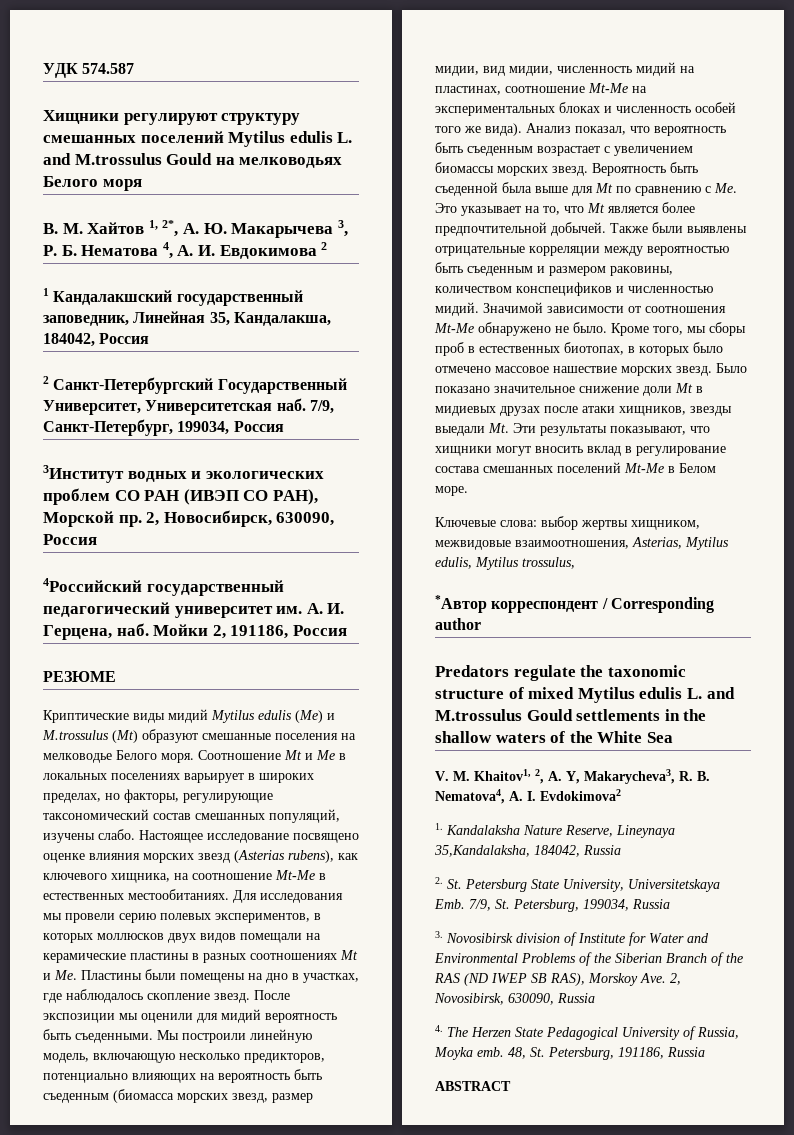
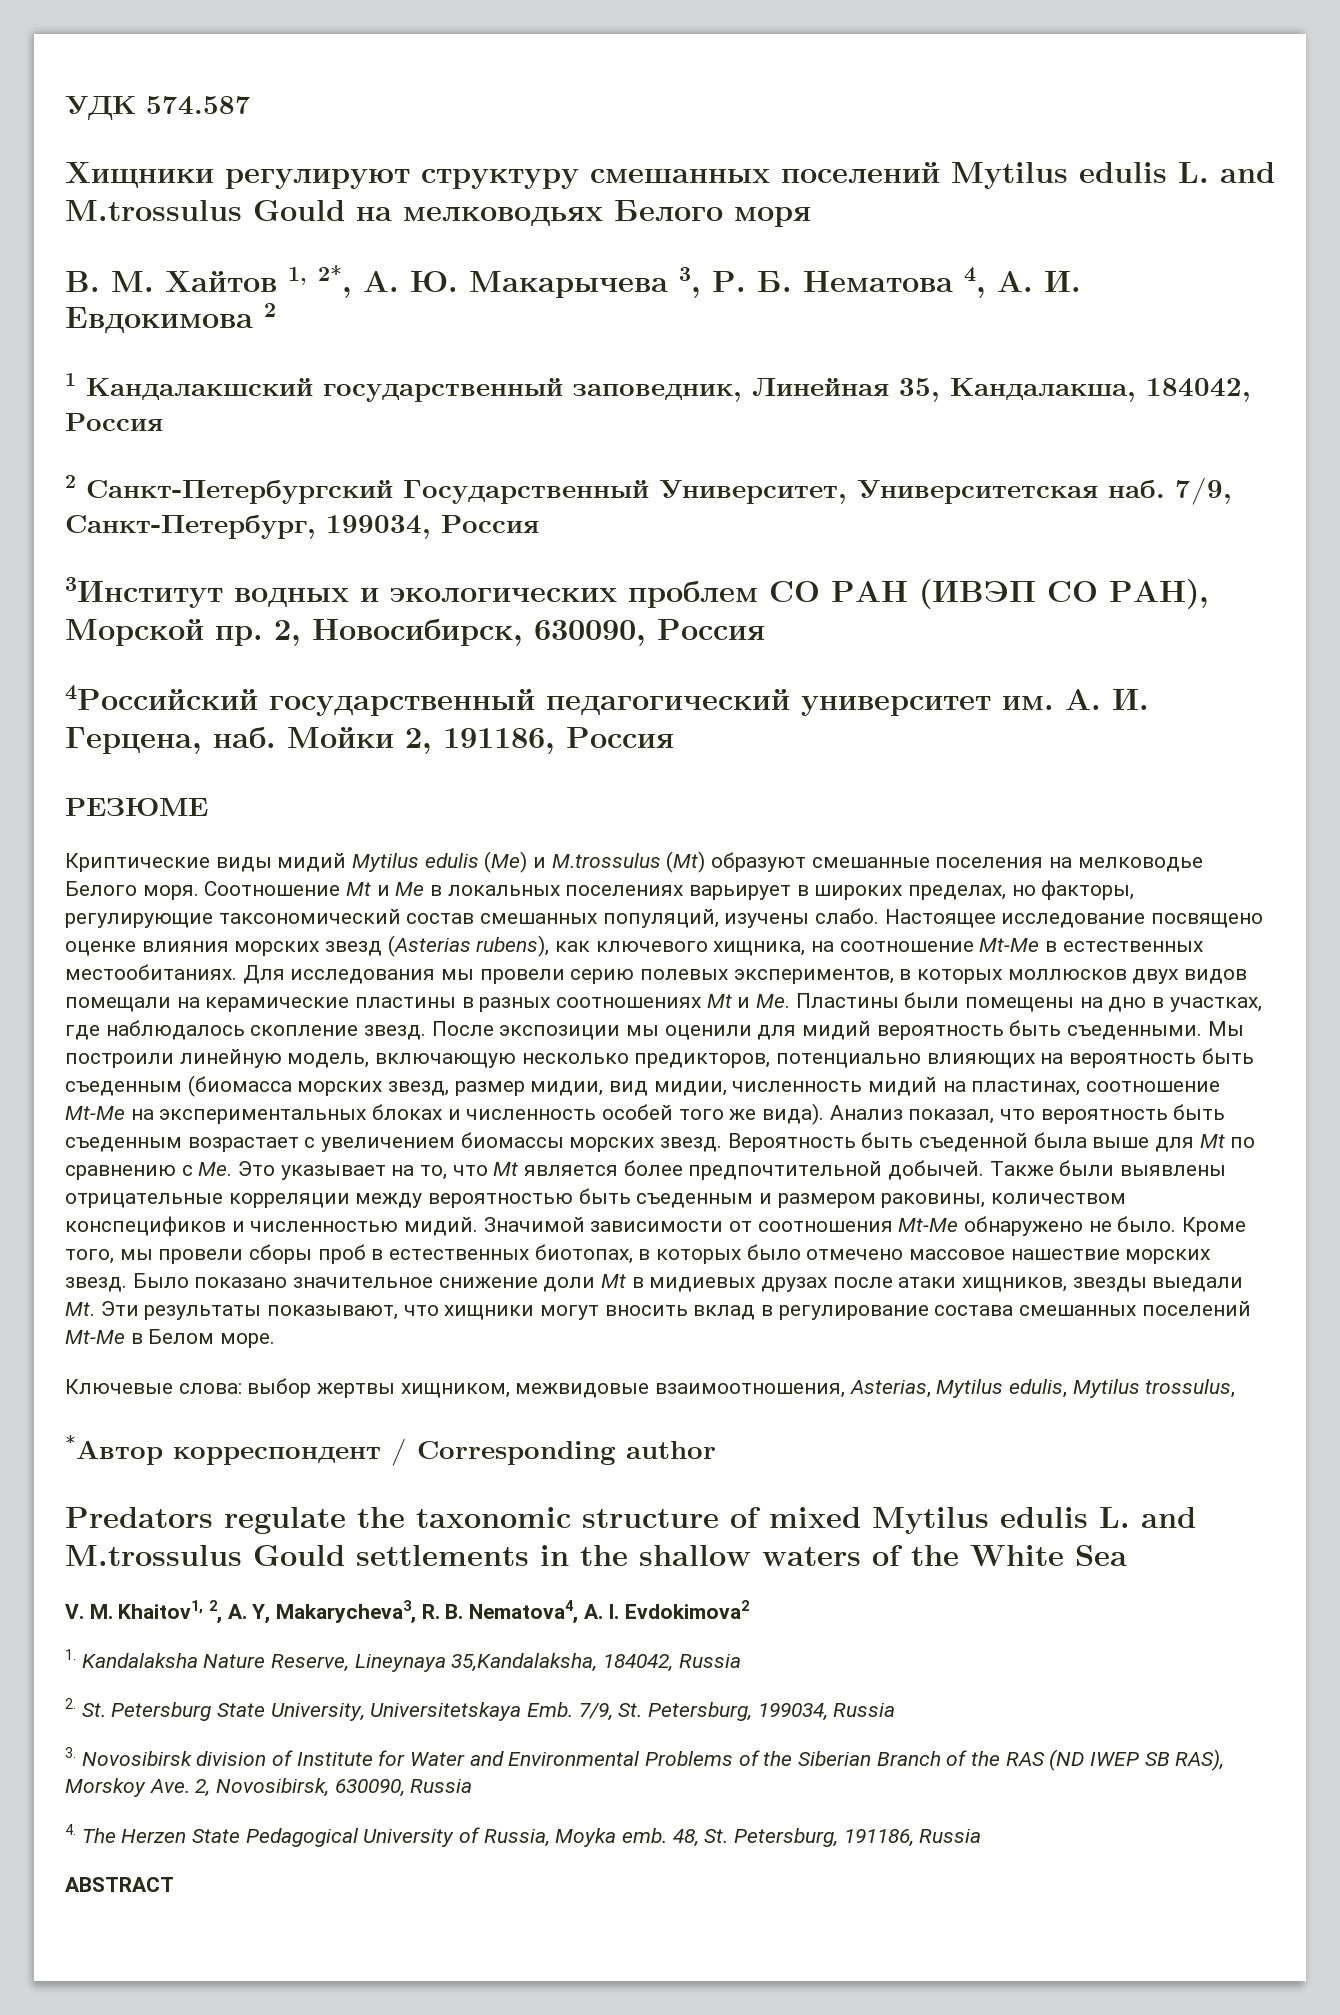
- Кроме того, мы сборы проб в естественных биотопах, в которых было отмечено массовое нашествие морских звезд.
+ Кроме того, мы провели сборы проб в естественных биотопах, в которых было отмечено массовое нашествие морских звезд.

